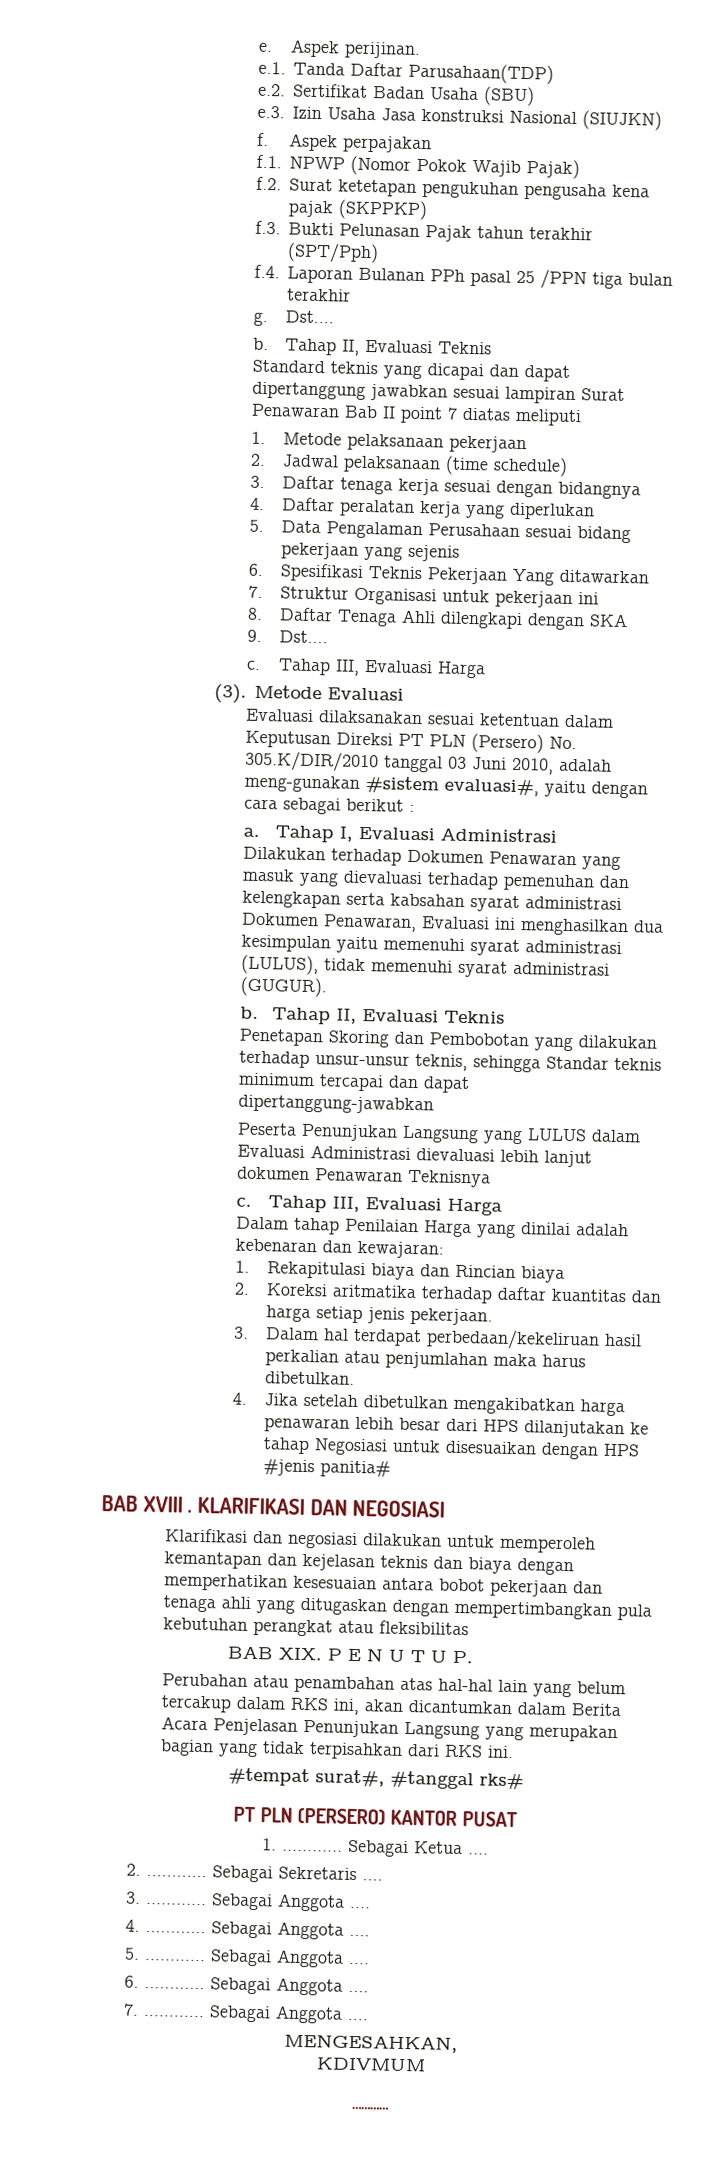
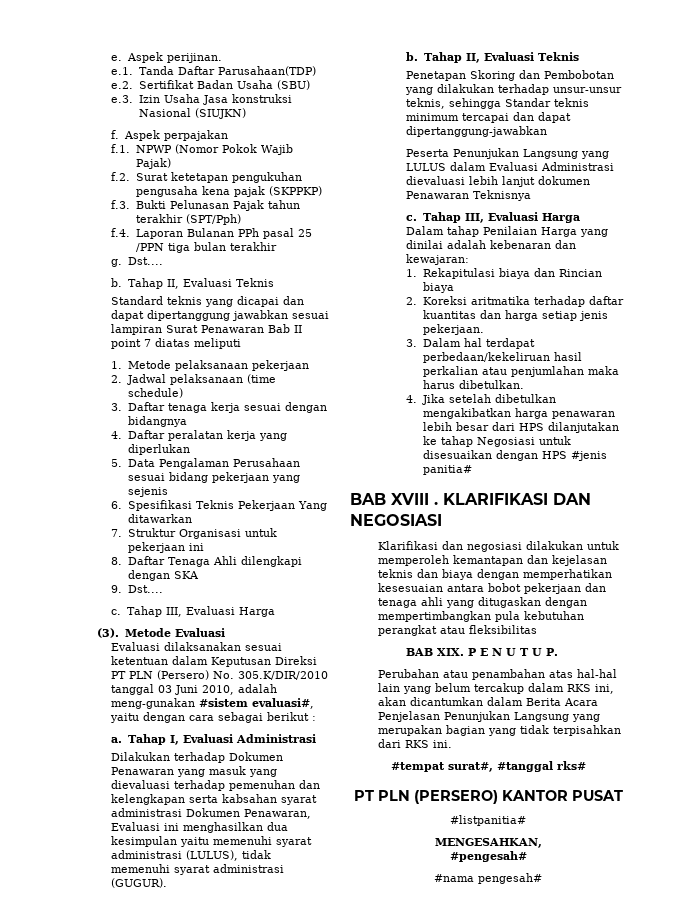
- 1. ………… Sebagai Ketua ....
- 2. ………… Sebagai Sekretaris ....
- 3. ………… Sebagai Anggota ....
- 4. ………… Sebagai Anggota ....
- 5. ………… Sebagai Anggota ....
- 6. ………… Sebagai Anggota ....
- 7. ………… Sebagai Anggota ....
+ #listpanitia#
  MENGESAHKAN,
- KDIVMUM
- …………
+ #pengesah#
+ #nama pengesah#

